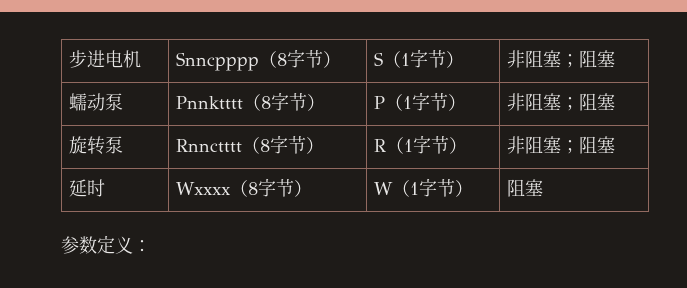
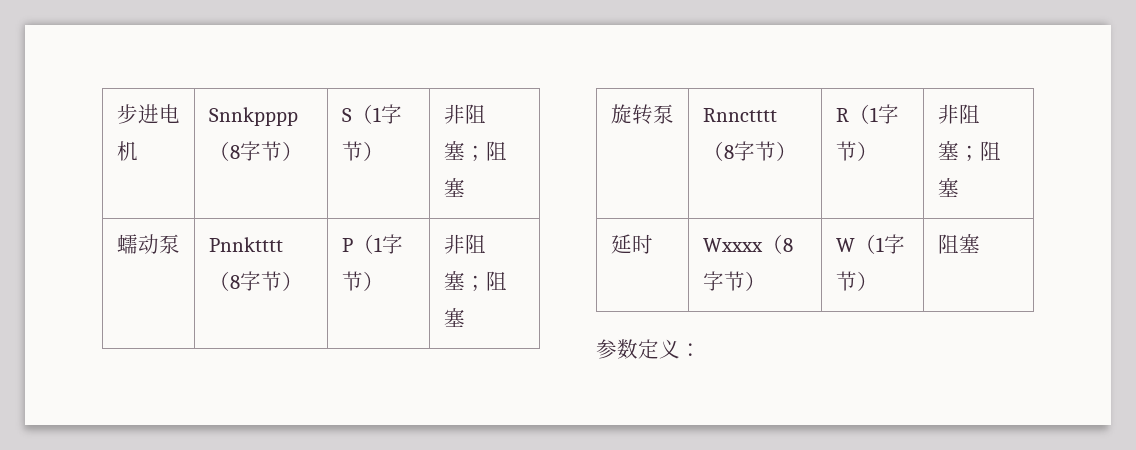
- 步进电机 | Snncpppp（8字节） | S（1字节） | 非阻塞；阻塞
+ 步进电机 | Snnkpppp（8字节） | S（1字节） | 非阻塞；阻塞

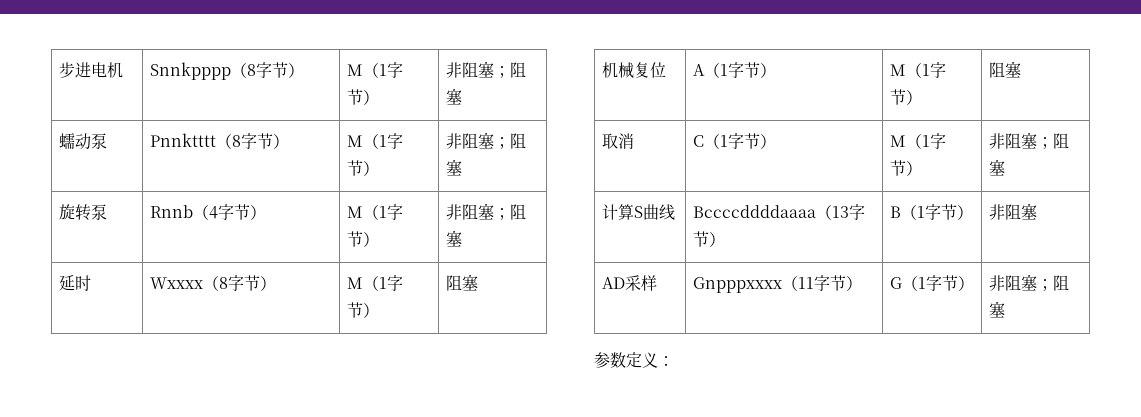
- 步进电机 | Snnkpppp（8字节） | S（1字节） | 非阻塞；阻塞
+ 步进电机 | Snnkpppp（8字节） | M（1字节） | 非阻塞；阻塞
- 蠕动泵 | Pnnktttt（8字节） | P（1字节） | 非阻塞；阻塞
+ 蠕动泵 | Pnnktttt（8字节） | M（1字节） | 非阻塞；阻塞
- 旋转泵 | Rnnctttt（8字节） | R（1字节） | 非阻塞；阻塞
+ 旋转泵 | Rnnb（4字节） | M（1字节） | 非阻塞；阻塞
- 延时 | Wxxxx（8字节） | W（1字节） | 阻塞
+ 延时 | Wxxxx（8字节） | M（1字节） | 阻塞
+ 机械复位 | A（1字节） | M（1字节） | 阻塞
+ 取消 | C（1字节） | M（1字节） | 非阻塞；阻塞
+ 计算S曲线 | Bccccddddaaaa（13字节） | B（1字节） | 非阻塞
+ AD采样 | Gnpppxxxx（11字节） | G（1字节） | 非阻塞；阻塞

